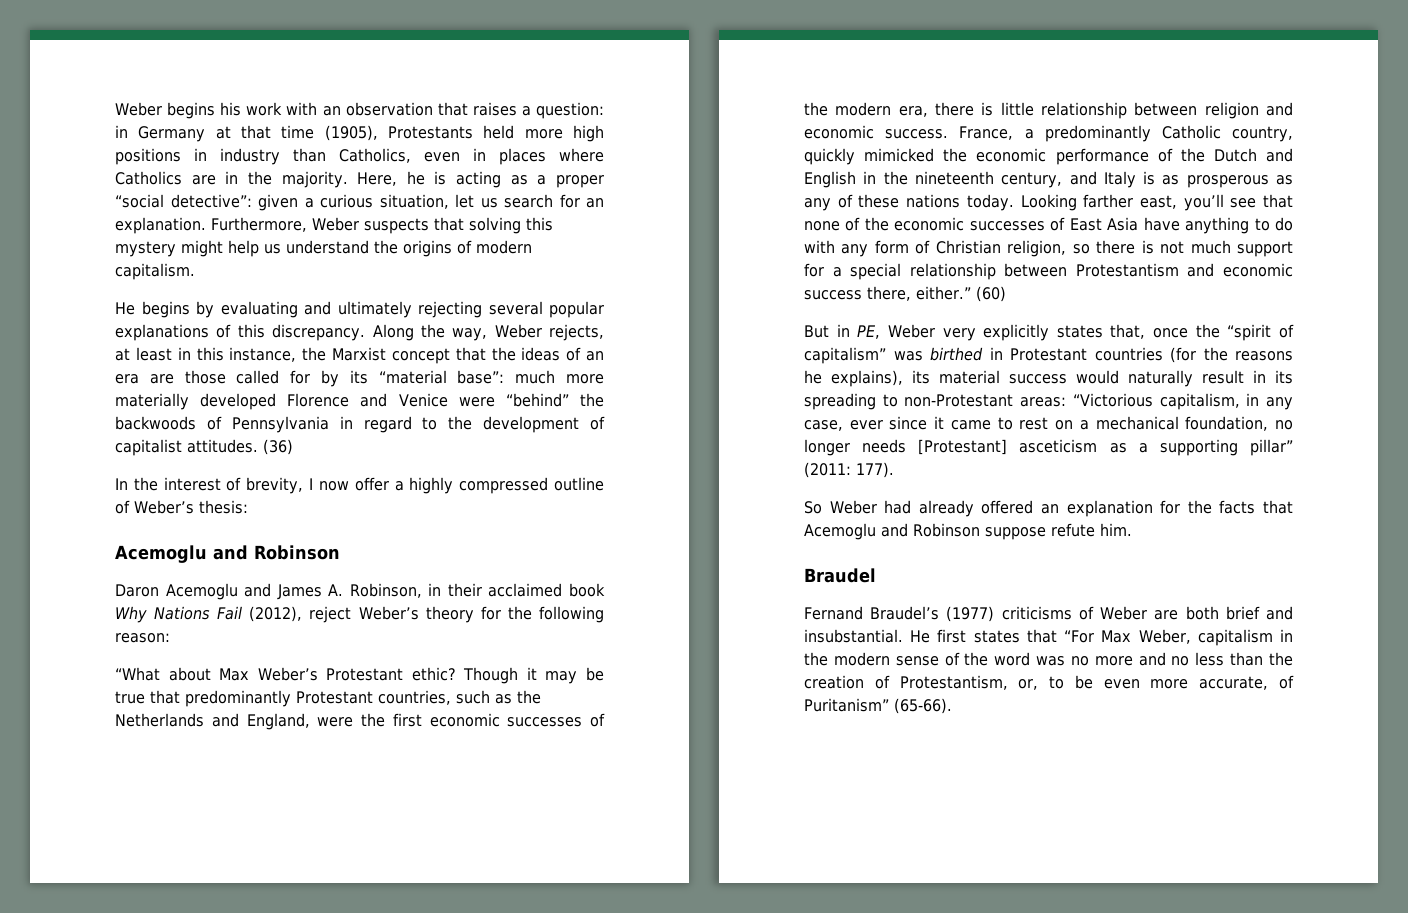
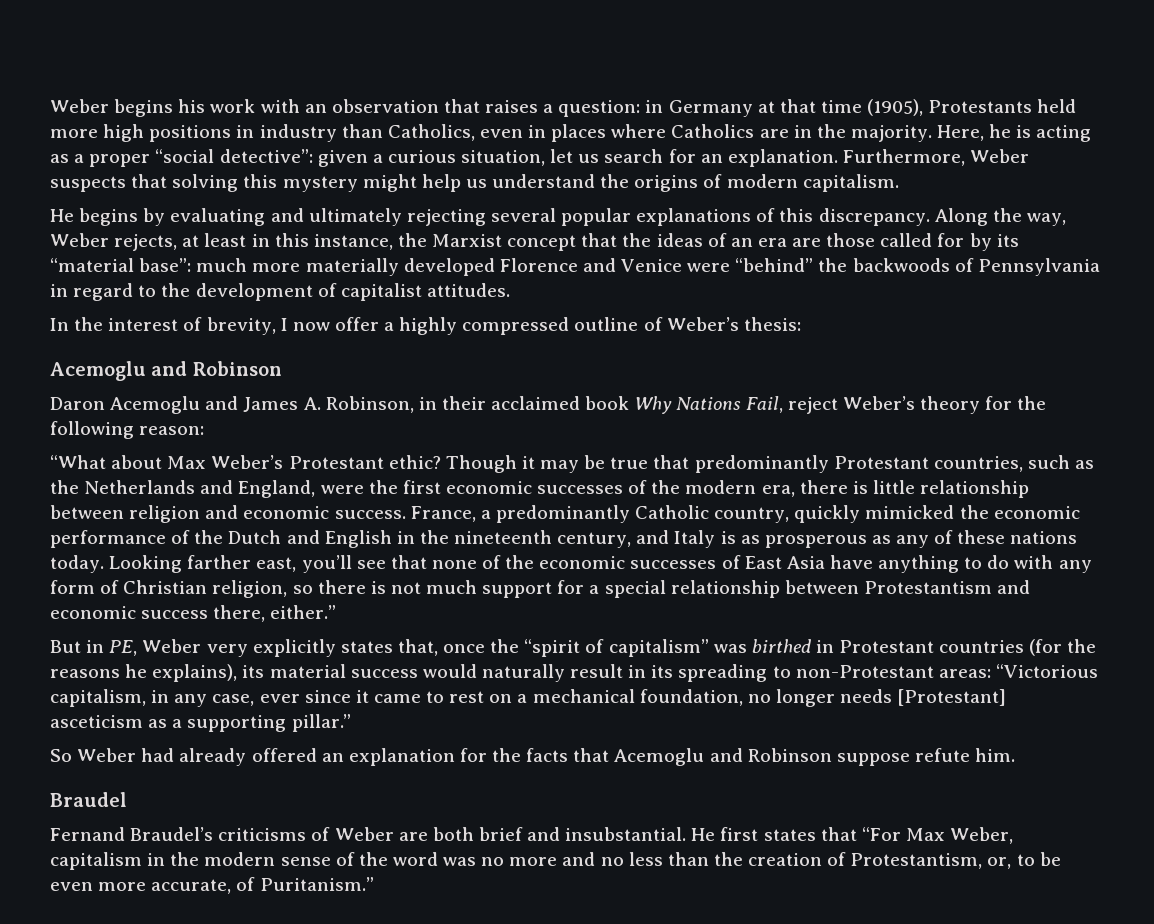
- (36)
- Daron Acemoglu and James A. Robinson, in their acclaimed book Why Nations Fail (2012), reject Weber’s theory for the following reason:
+ Daron Acemoglu and James A. Robinson, in their acclaimed book Why Nations Fail, reject Weber’s theory for the following reason:
- (60)
- But in PE, Weber very explicitly states that, once the “spirit of capitalism” was birthed in Protestant countries (for the reasons he explains), its material success would naturally result in its spreading to non-Protestant areas: “Victorious capitalism, in any case, ever since it came to rest on a mechanical foundation, no longer needs [Protestant] asceticism as a supporting pillar” (2011: 177).
+ But in PE, Weber very explicitly states that, once the “spirit of capitalism” was birthed in Protestant countries (for the reasons he explains), its material success would naturally result in its spreading to non-Protestant areas: “Victorious capitalism, in any case, ever since it came to rest on a mechanical foundation, no longer needs [Protestant] asceticism as a supporting pillar.”
- Fernand Braudel’s (1977) criticisms of Weber are both brief and insubstantial.
+ Fernand Braudel’s criticisms of Weber are both brief and insubstantial.
- He first states that “For Max Weber, capitalism in the modern sense of the word was no more and no less than the creation of Protestantism, or, to be even more accurate, of Puritanism” (65-66).
+ He first states that “For Max Weber, capitalism in the modern sense of the word was no more and no less than the creation of Protestantism, or, to be even more accurate, of Puritanism.”

